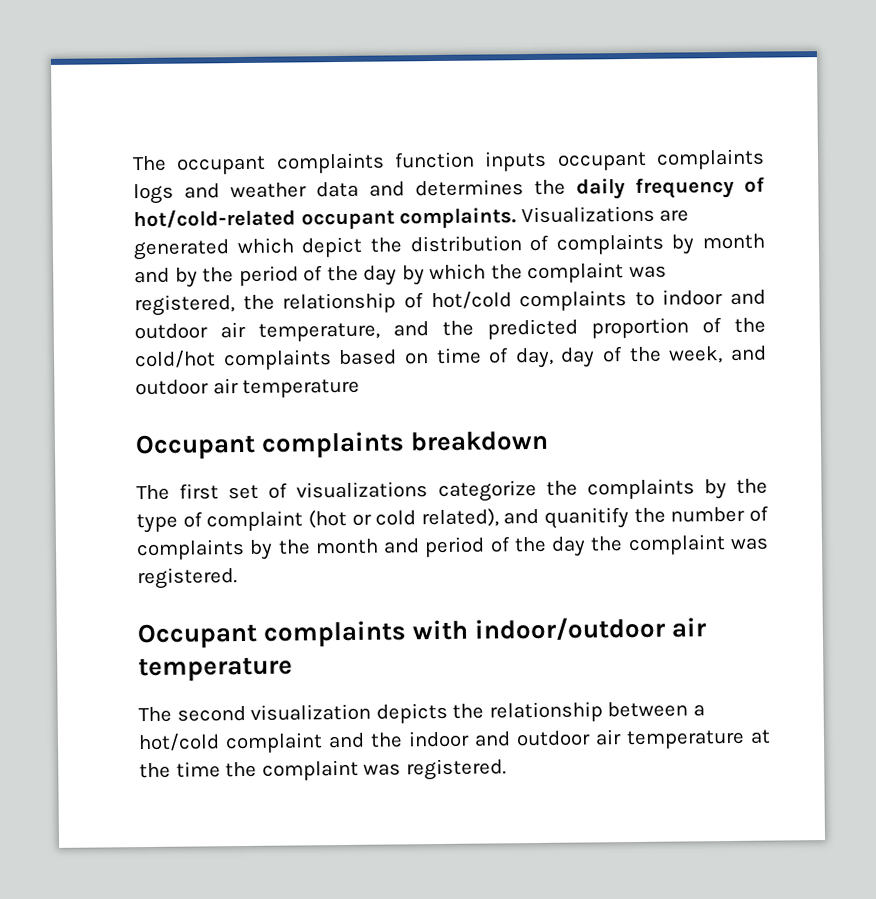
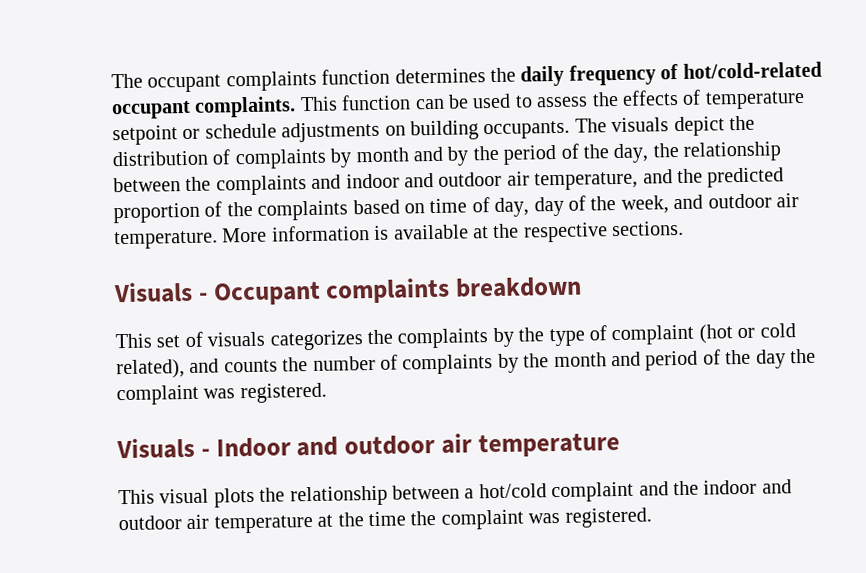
- The occupant complaints function inputs occupant complaints logs and weather data and determines the daily frequency of hot/cold-related occupant complaints.
+ The occupant complaints function determines the daily frequency of hot/cold-related occupant complaints.
- Visualizations are generated which depict the distribution of complaints by month and by the period of the day by which the complaint was registered, the relationship of hot/cold complaints to indoor and outdoor air temperature, and the predicted proportion of the cold/hot complaints based on time of day, day of the week, and outdoor air temperature
- Occupant complaints breakdown
- The first set of visualizations categorize the complaints by the type of complaint (hot or cold related), and quanitify the number of complaints by the month and period of the day the complaint was registered.
+ This function can be used to assess the effects of temperature setpoint or schedule adjustments on building occupants. The visuals depict the distribution of complaints by month and by the period of the day, the relationship between the complaints and indoor and outdoor air temperature, and the predicted proportion of the complaints based on time of day, day of the week, and outdoor air temperature. More information is available at the respective sections.
+ Visuals - Occupant complaints breakdown
+ This set of visuals categorizes the complaints by the type of complaint (hot or cold related), and counts the number of complaints by the month and period of the day the complaint was registered.
- Occupant complaints with indoor/outdoor air temperature
- The second visualization depicts the relationship between a hot/cold complaint and the indoor and outdoor air temperature at the time the complaint was registered.
+ Visuals - Indoor and outdoor air temperature
+ This visual plots the relationship between a hot/cold complaint and the indoor and outdoor air temperature at the time the complaint was registered.

